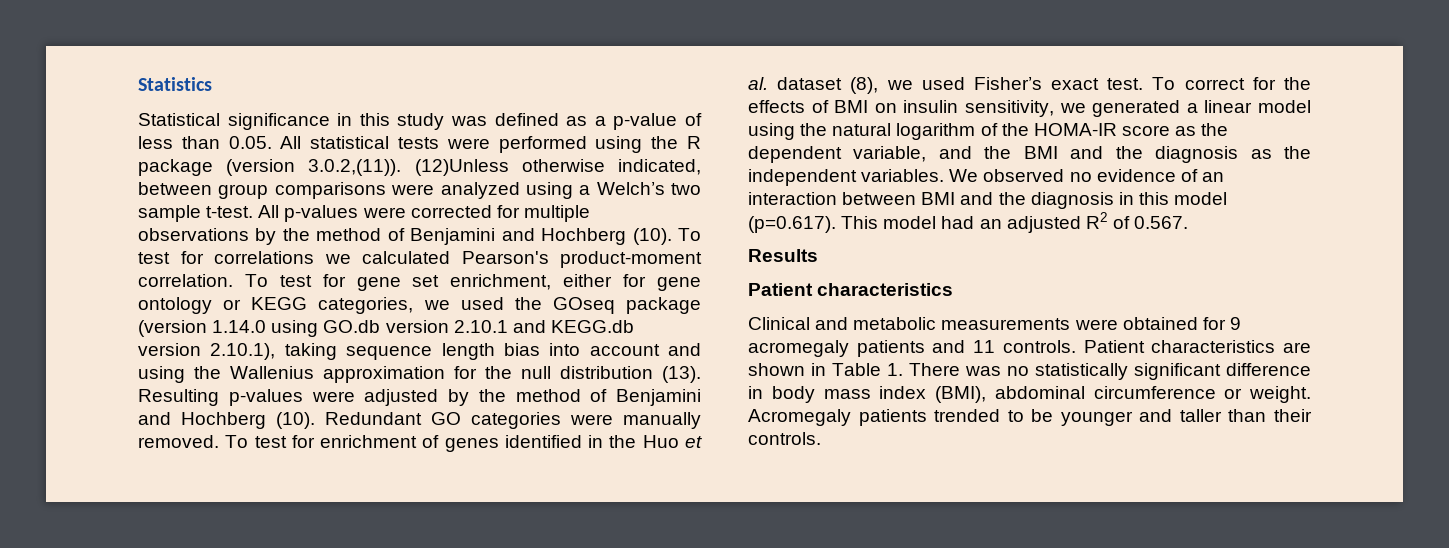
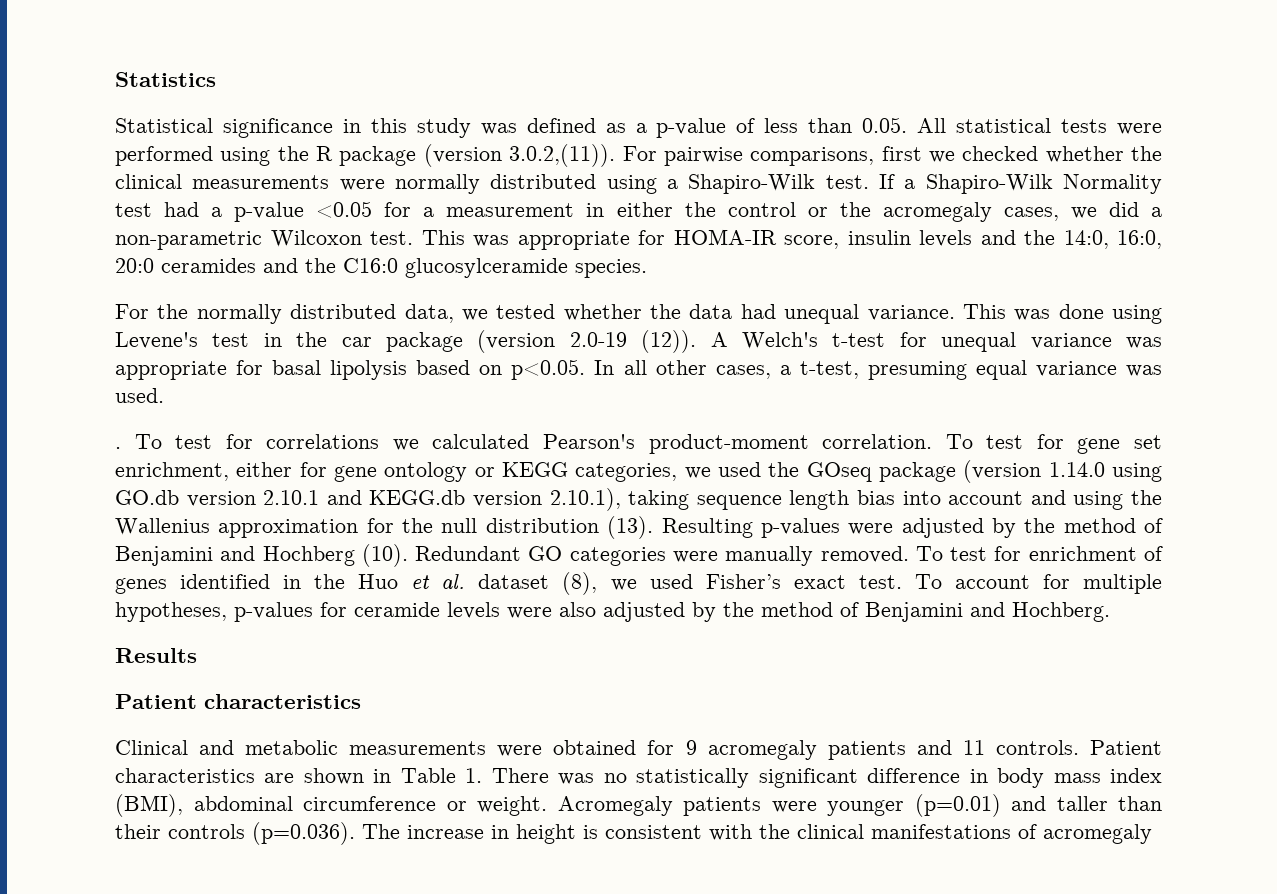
- Statistical significance in this study was defined as a p-value of less than 0.05. All statistical tests were performed using the R package (version 3.0.2,(11)). (12)Unless otherwise indicated, between group comparisons were analyzed using a Welch’s two sample t-test. All p-values were corrected for multiple observations by the method of Benjamini and Hochberg (10).
+ Statistical significance in this study was defined as a p-value of less than 0.05. All statistical tests were performed using the R package (version 3.0.2,(11)). For pairwise comparisons, first we checked whether the clinical measurements were normally distributed using a Shapiro-Wilk test. If a Shapiro-Wilk Normality test had a p-value <0.05 for a measurement in either the control or the acromegaly cases, we did a non-parametric Wilcoxon test. This was appropriate for HOMA-IR score, insulin levels and the 14:0, 16:0, 20:0 ceramides and the C16:0 glucosylceramide species.
+ For the normally distributed data, we tested whether the data had unequal variance. This was done using Levene's test in the car package (version 2.0-19 (12)). A Welch's t-test for unequal variance was appropriate for basal lipolysis based on p<0.05. In all other cases, a t-test, presuming equal variance was used.
+ .
- To correct for the effects of BMI on insulin sensitivity, we generated a linear model using the natural logarithm of the HOMA-IR score as the dependent variable, and the BMI and the diagnosis as the independent variables. We observed no evidence of an interaction between BMI and the diagnosis in this model (p=0.617). This model had an adjusted R2 of 0.567.
+ To account for multiple hypotheses, p-values for ceramide levels were also adjusted by the method of Benjamini and Hochberg.
- Acromegaly patients trended to be younger and taller than their controls.
+ Acromegaly patients were younger (p=0.01) and taller than their controls (p=0.036). The increase in height is consistent with the clinical manifestations of acromegaly

